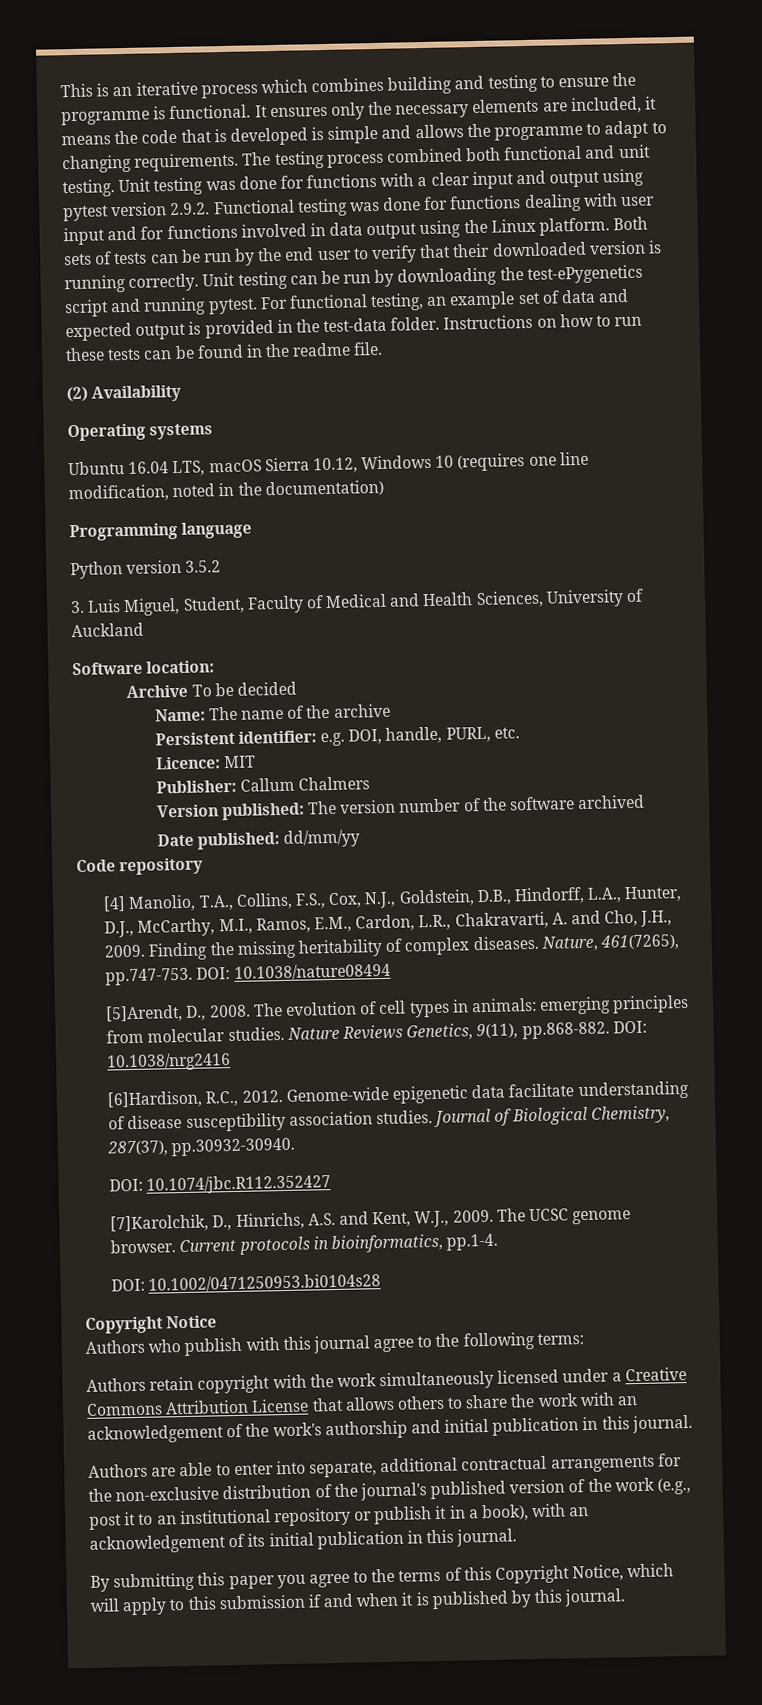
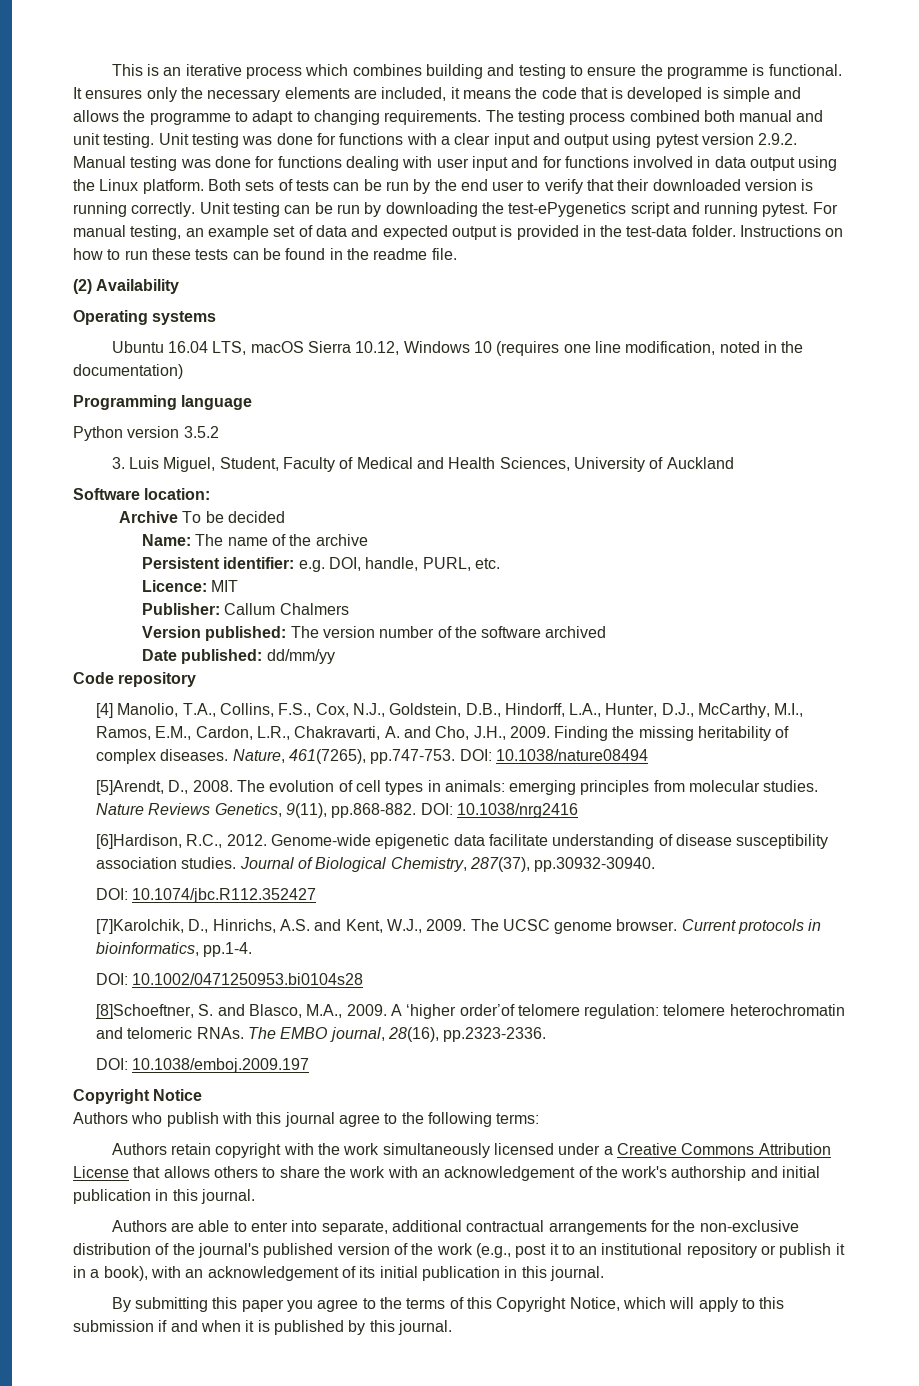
- The testing process combined both functional and unit testing.
+ The testing process combined both manual and unit testing.
- Unit testing was done for functions with a clear input and output using pytest version 2.9.2. Functional testing was done for functions dealing with user input and for functions involved in data output using the Linux platform.
+ Unit testing was done for functions with a clear input and output using pytest version 2.9.2. Manual testing was done for functions dealing with user input and for functions involved in data output using the Linux platform.
- For functional testing, an example set of data and expected output is provided in the test-data folder.
+ For manual testing, an example set of data and expected output is provided in the test-data folder.
+ [8]Schoeftner, S. and Blasco, M.A., 2009. A ‘higher order’of telomere regulation: telomere heterochromatin and telomeric RNAs. The EMBO journal, 28(16), pp.2323-2336.
+ DOI: 10.1038/emboj.2009.197

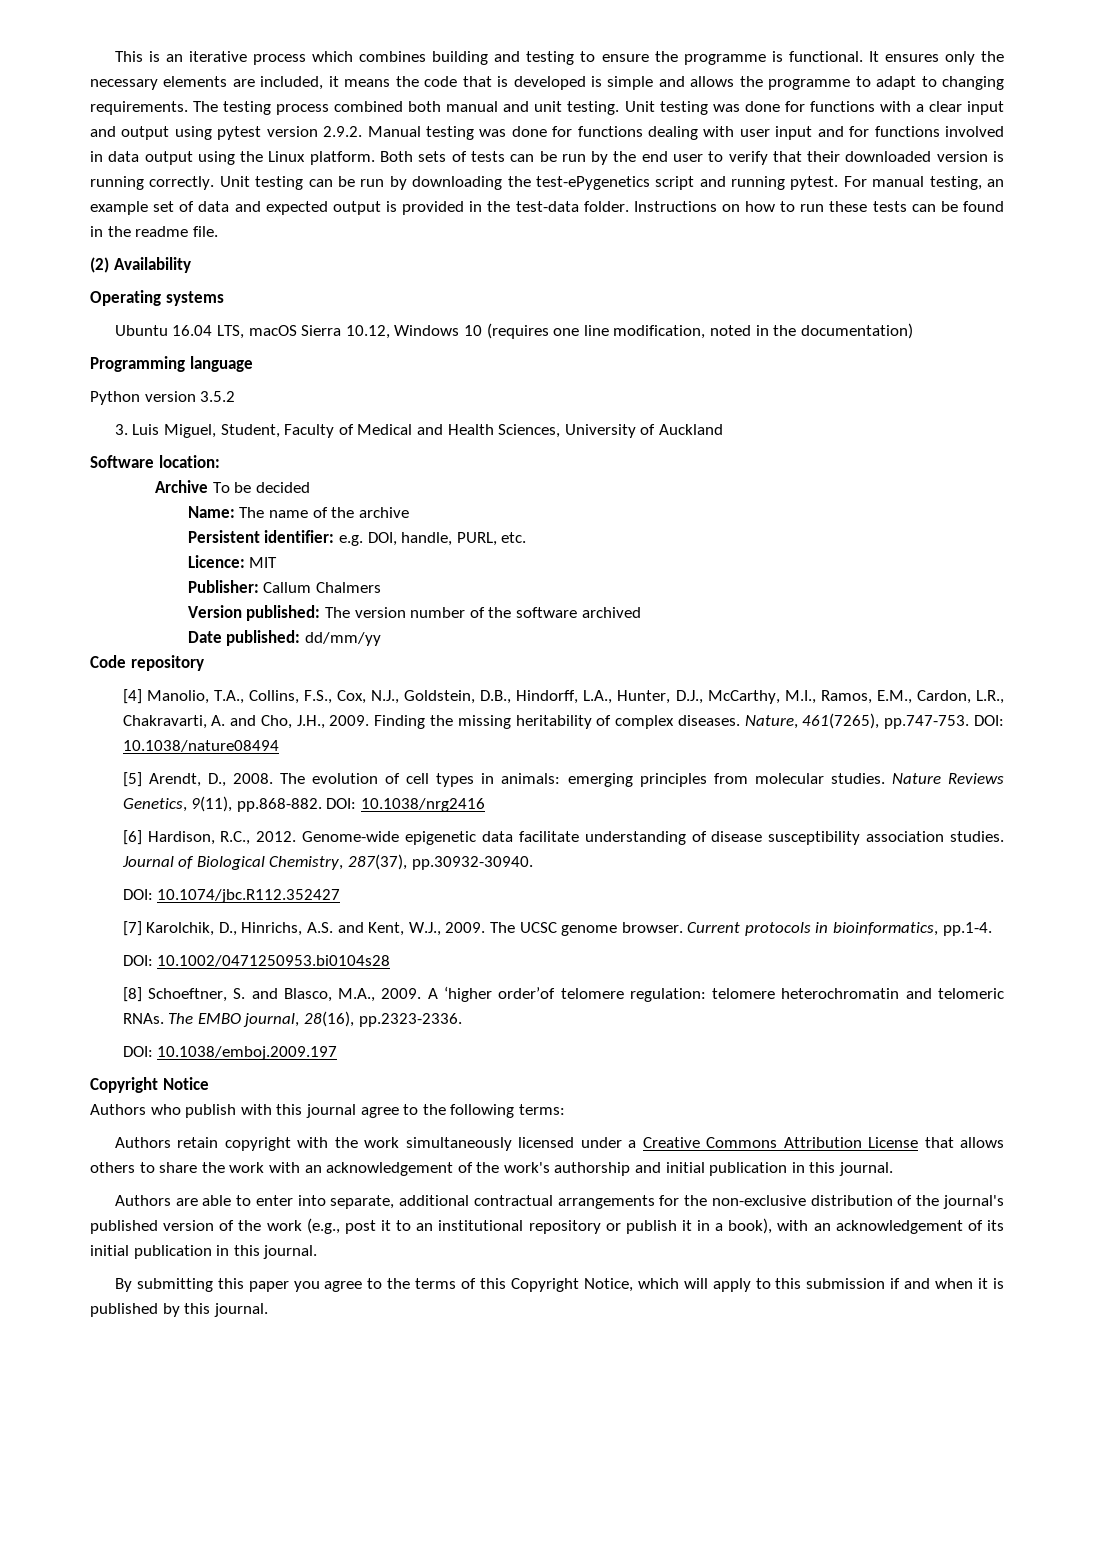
- [5]Arendt, D., 2008.
+ [5] Arendt, D., 2008.
- [6]Hardison, R.C., 2012.
+ [6] Hardison, R.C., 2012.
- [7]Karolchik, D., Hinrichs, A.S. and Kent, W.J., 2009.
+ [7] Karolchik, D., Hinrichs, A.S. and Kent, W.J., 2009.
- [8]Schoeftner, S. and Blasco, M.A., 2009.
+ [8] Schoeftner, S. and Blasco, M.A., 2009.

